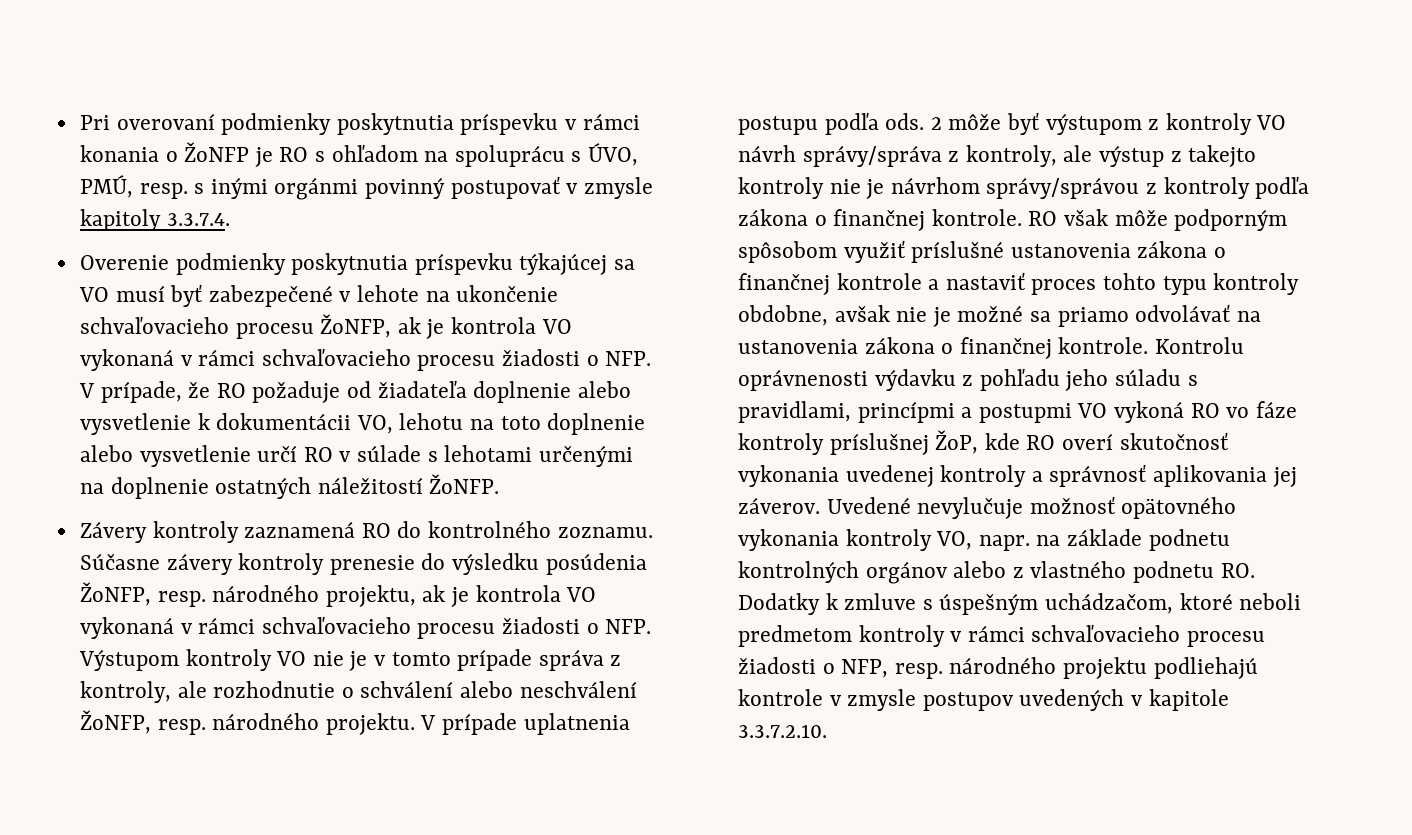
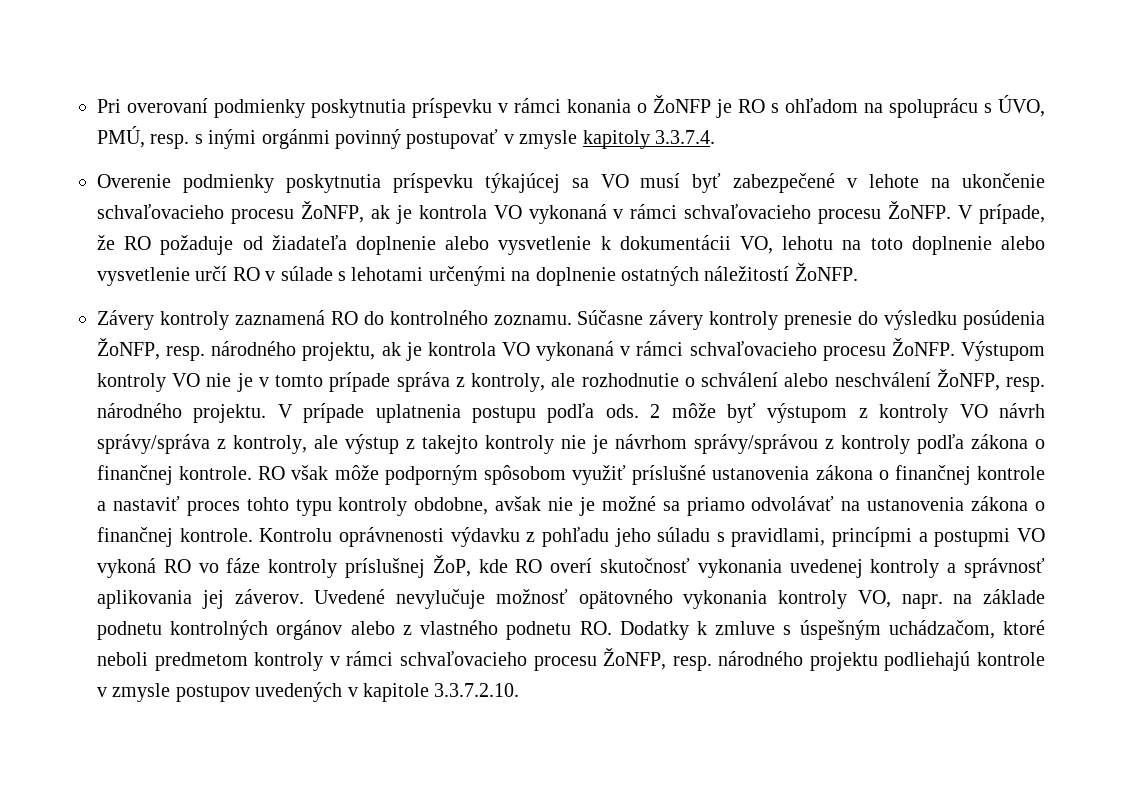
- Overenie podmienky poskytnutia príspevku týkajúcej sa VO musí byť zabezpečené v lehote na ukončenie schvaľovacieho procesu ŽoNFP, ak je kontrola VO vykonaná v rámci schvaľovacieho procesu žiadosti o NFP. V prípade, že RO požaduje od žiadateľa doplnenie alebo vysvetlenie k dokumentácii VO, lehotu na toto doplnenie alebo vysvetlenie určí RO v súlade s lehotami určenými na doplnenie ostatných náležitostí ŽoNFP.
+ Overenie podmienky poskytnutia príspevku týkajúcej sa VO musí byť zabezpečené v lehote na ukončenie schvaľovacieho procesu ŽoNFP, ak je kontrola VO vykonaná v rámci schvaľovacieho procesu ŽoNFP. V prípade, že RO požaduje od žiadateľa doplnenie alebo vysvetlenie k dokumentácii VO, lehotu na toto doplnenie alebo vysvetlenie určí RO v súlade s lehotami určenými na doplnenie ostatných náležitostí ŽoNFP.
- Súčasne závery kontroly prenesie do výsledku posúdenia ŽoNFP, resp. národného projektu, ak je kontrola VO vykonaná v rámci schvaľovacieho procesu žiadosti o NFP. Výstupom kontroly VO nie je v tomto prípade správa z kontroly, ale rozhodnutie o schválení alebo neschválení ŽoNFP, resp. národného projektu.
+ Súčasne závery kontroly prenesie do výsledku posúdenia ŽoNFP, resp. národného projektu, ak je kontrola VO vykonaná v rámci schvaľovacieho procesu ŽoNFP. Výstupom kontroly VO nie je v tomto prípade správa z kontroly, ale rozhodnutie o schválení alebo neschválení ŽoNFP, resp. národného projektu.
- Uvedené nevylučuje možnosť opätovného vykonania kontroly VO, napr. na základe podnetu kontrolných orgánov alebo z vlastného podnetu RO. Dodatky k zmluve s úspešným uchádzačom, ktoré neboli predmetom kontroly v rámci schvaľovacieho procesu žiadosti o NFP, resp. národného projektu podliehajú kontrole v zmysle postupov uvedených v kapitole 3.3.7.2.10.
+ Uvedené nevylučuje možnosť opätovného vykonania kontroly VO, napr. na základe podnetu kontrolných orgánov alebo z vlastného podnetu RO. Dodatky k zmluve s úspešným uchádzačom, ktoré neboli predmetom kontroly v rámci schvaľovacieho procesu ŽoNFP, resp. národného projektu podliehajú kontrole v zmysle postupov uvedených v kapitole 3.3.7.2.10.

